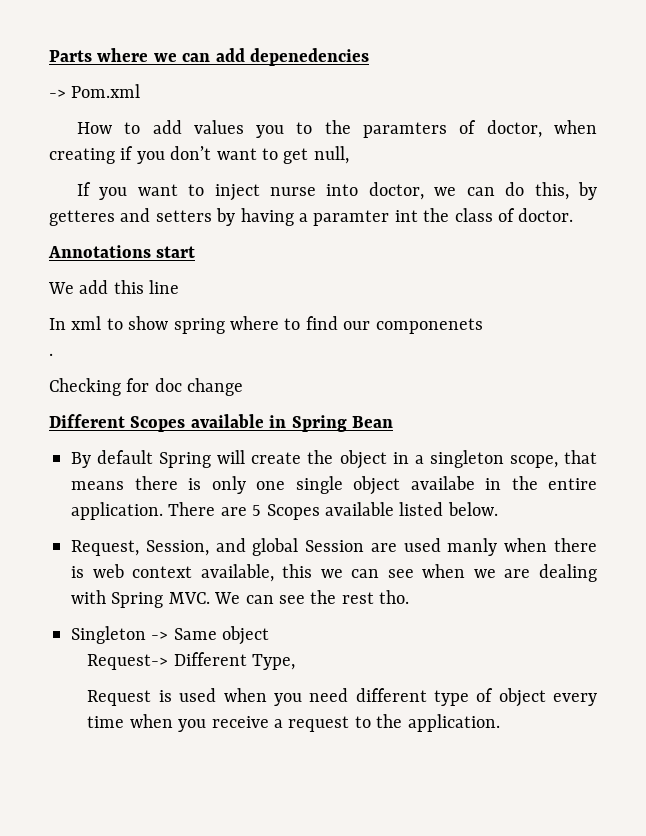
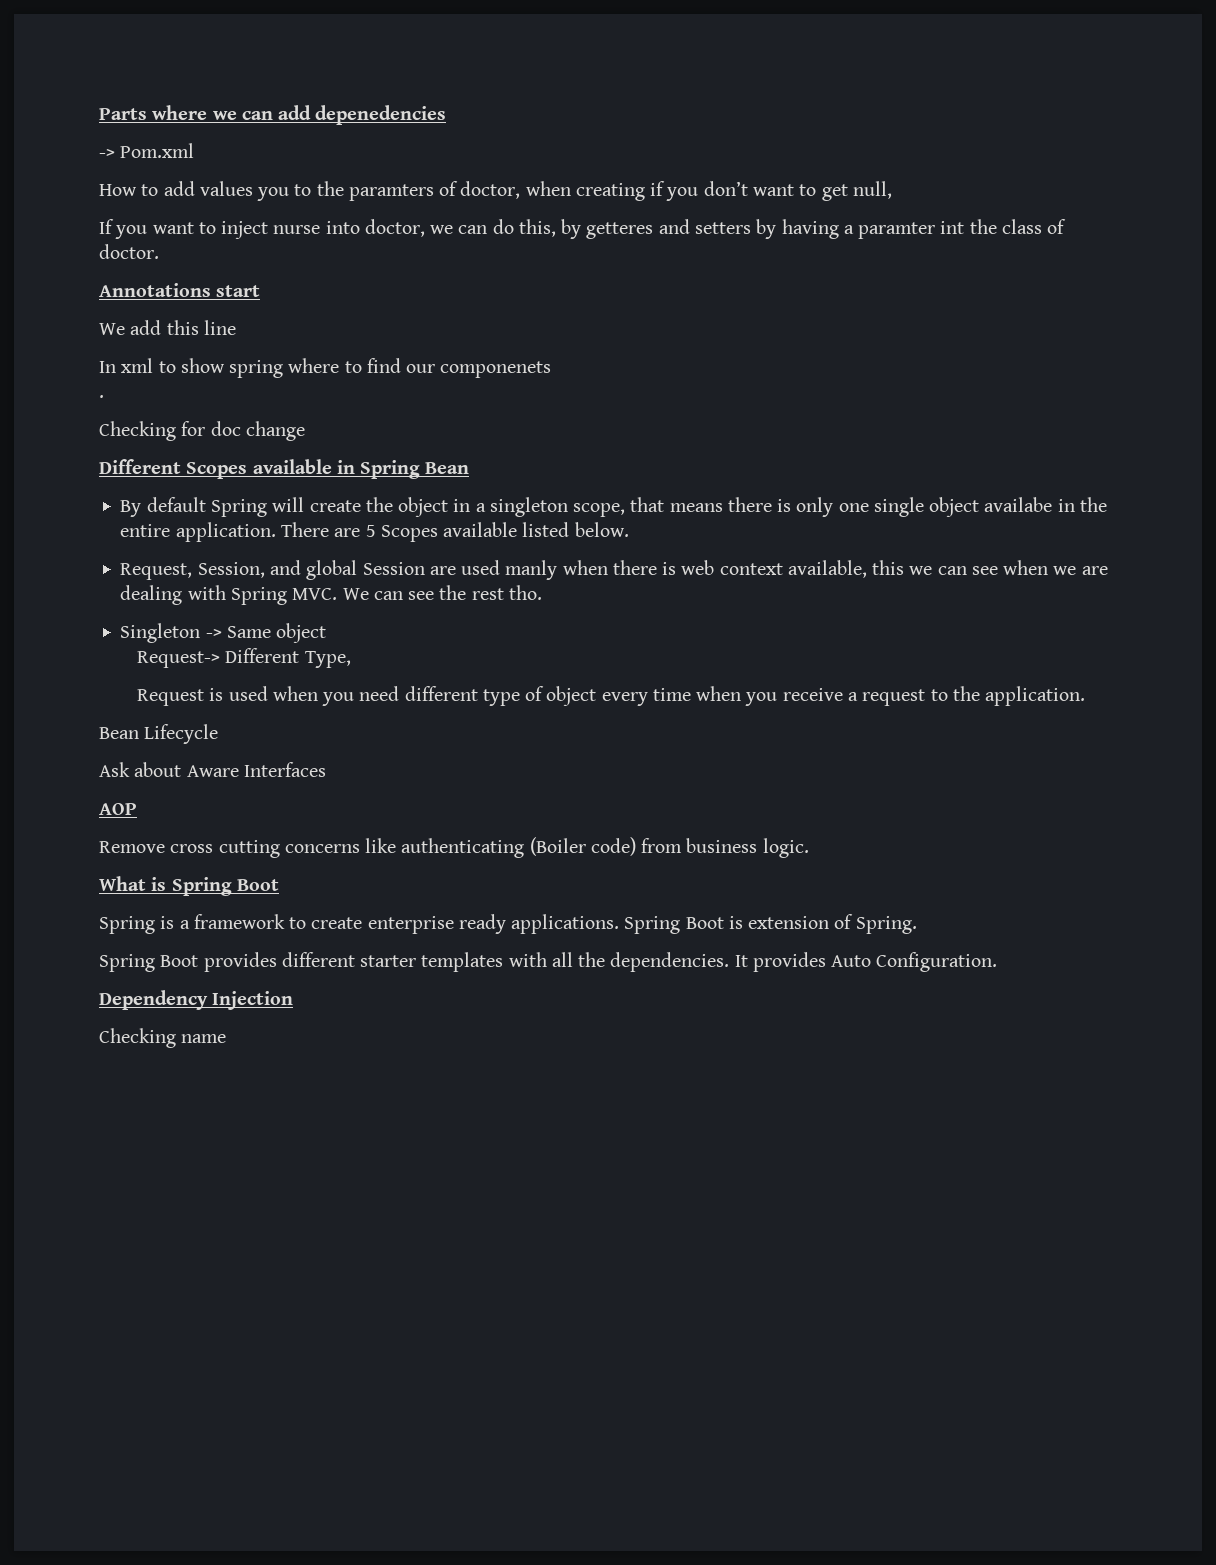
+ Bean Lifecycle
+ Ask about Aware Interfaces
+ AOP
+ Remove cross cutting concerns like authenticating (Boiler code) from business logic.
+ What is Spring Boot
+ Spring is a framework to create enterprise ready applications. Spring Boot is extension of Spring.
+ Spring Boot provides different starter templates with all the dependencies. It provides Auto Configuration.
+ Dependency Injection
+ Checking name

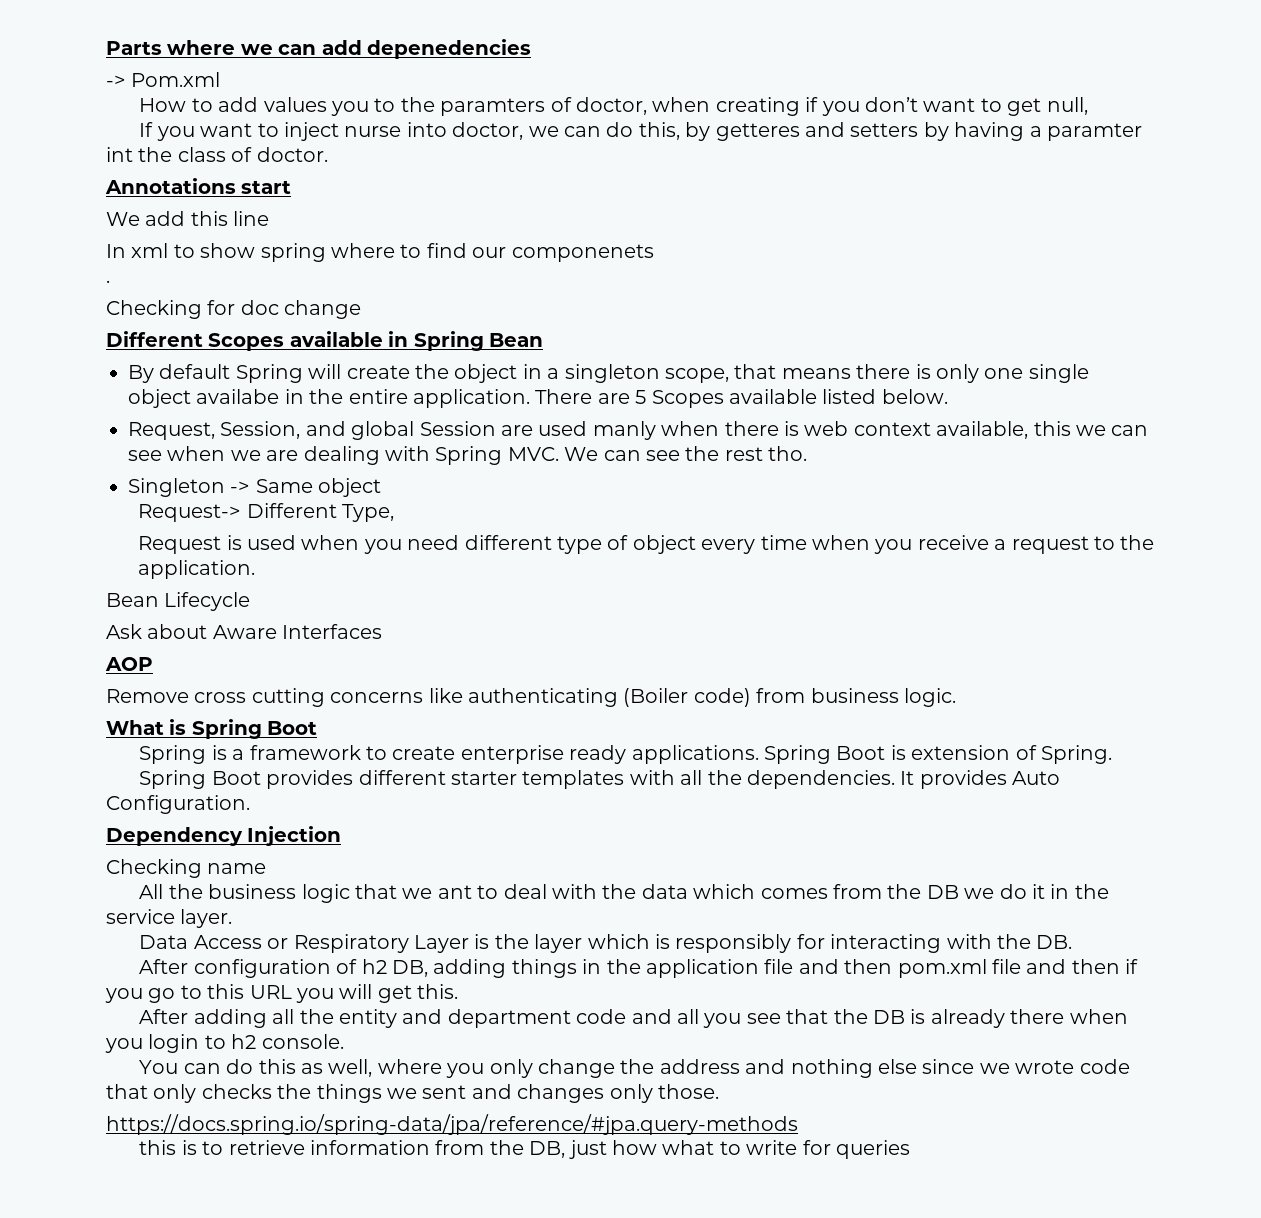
+ All the business logic that we ant to deal with the data which comes from the DB we do it in the service layer.
+ Data Access or Respiratory Layer is the layer which is responsibly for interacting with the DB.
+ After configuration of h2 DB, adding things in the application file and then pom.xml file and then if you go to this URL you will get this.
+ After adding all the entity and department code and all you see that the DB is already there when you login to h2 console.
+ You can do this as well, where you only change the address and nothing else since we wrote code that only checks the things we sent and changes only those.
+ https://docs.spring.io/spring-data/jpa/reference/#jpa.query-methods
+ this is to retrieve information from the DB, just how what to write for queries

